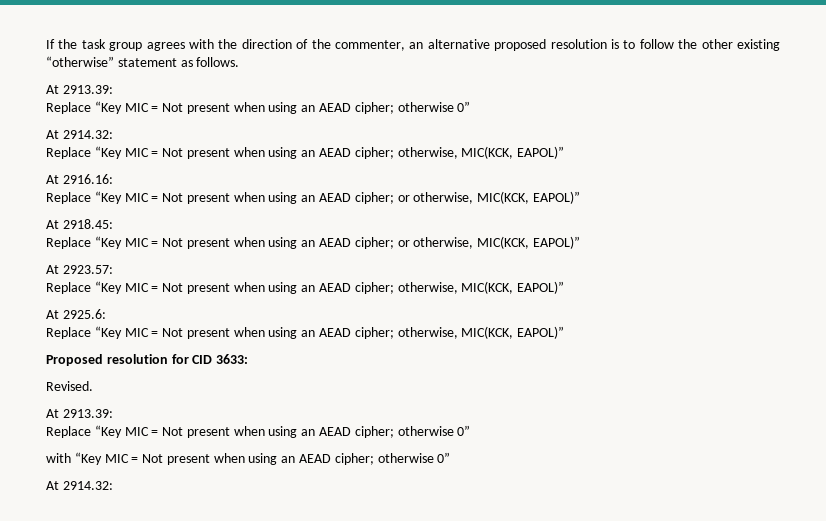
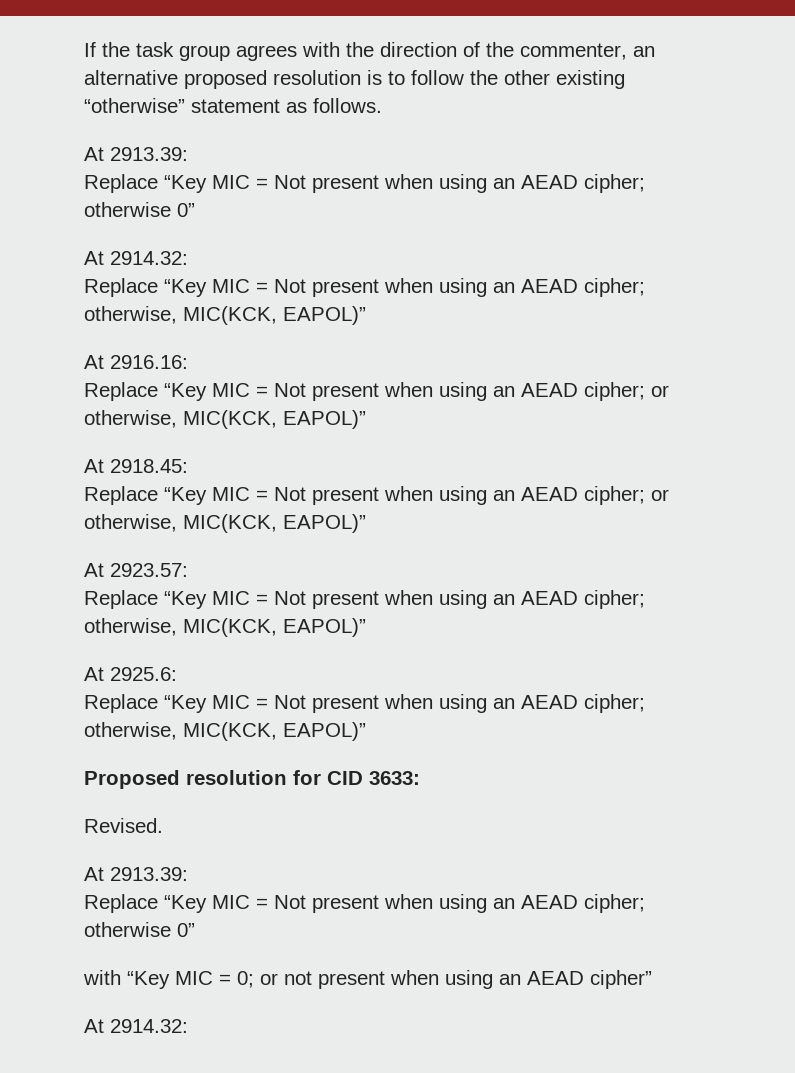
- with “Key MIC = Not present when using an AEAD cipher; otherwise 0”
+ with “Key MIC = 0; or not present when using an AEAD cipher”

